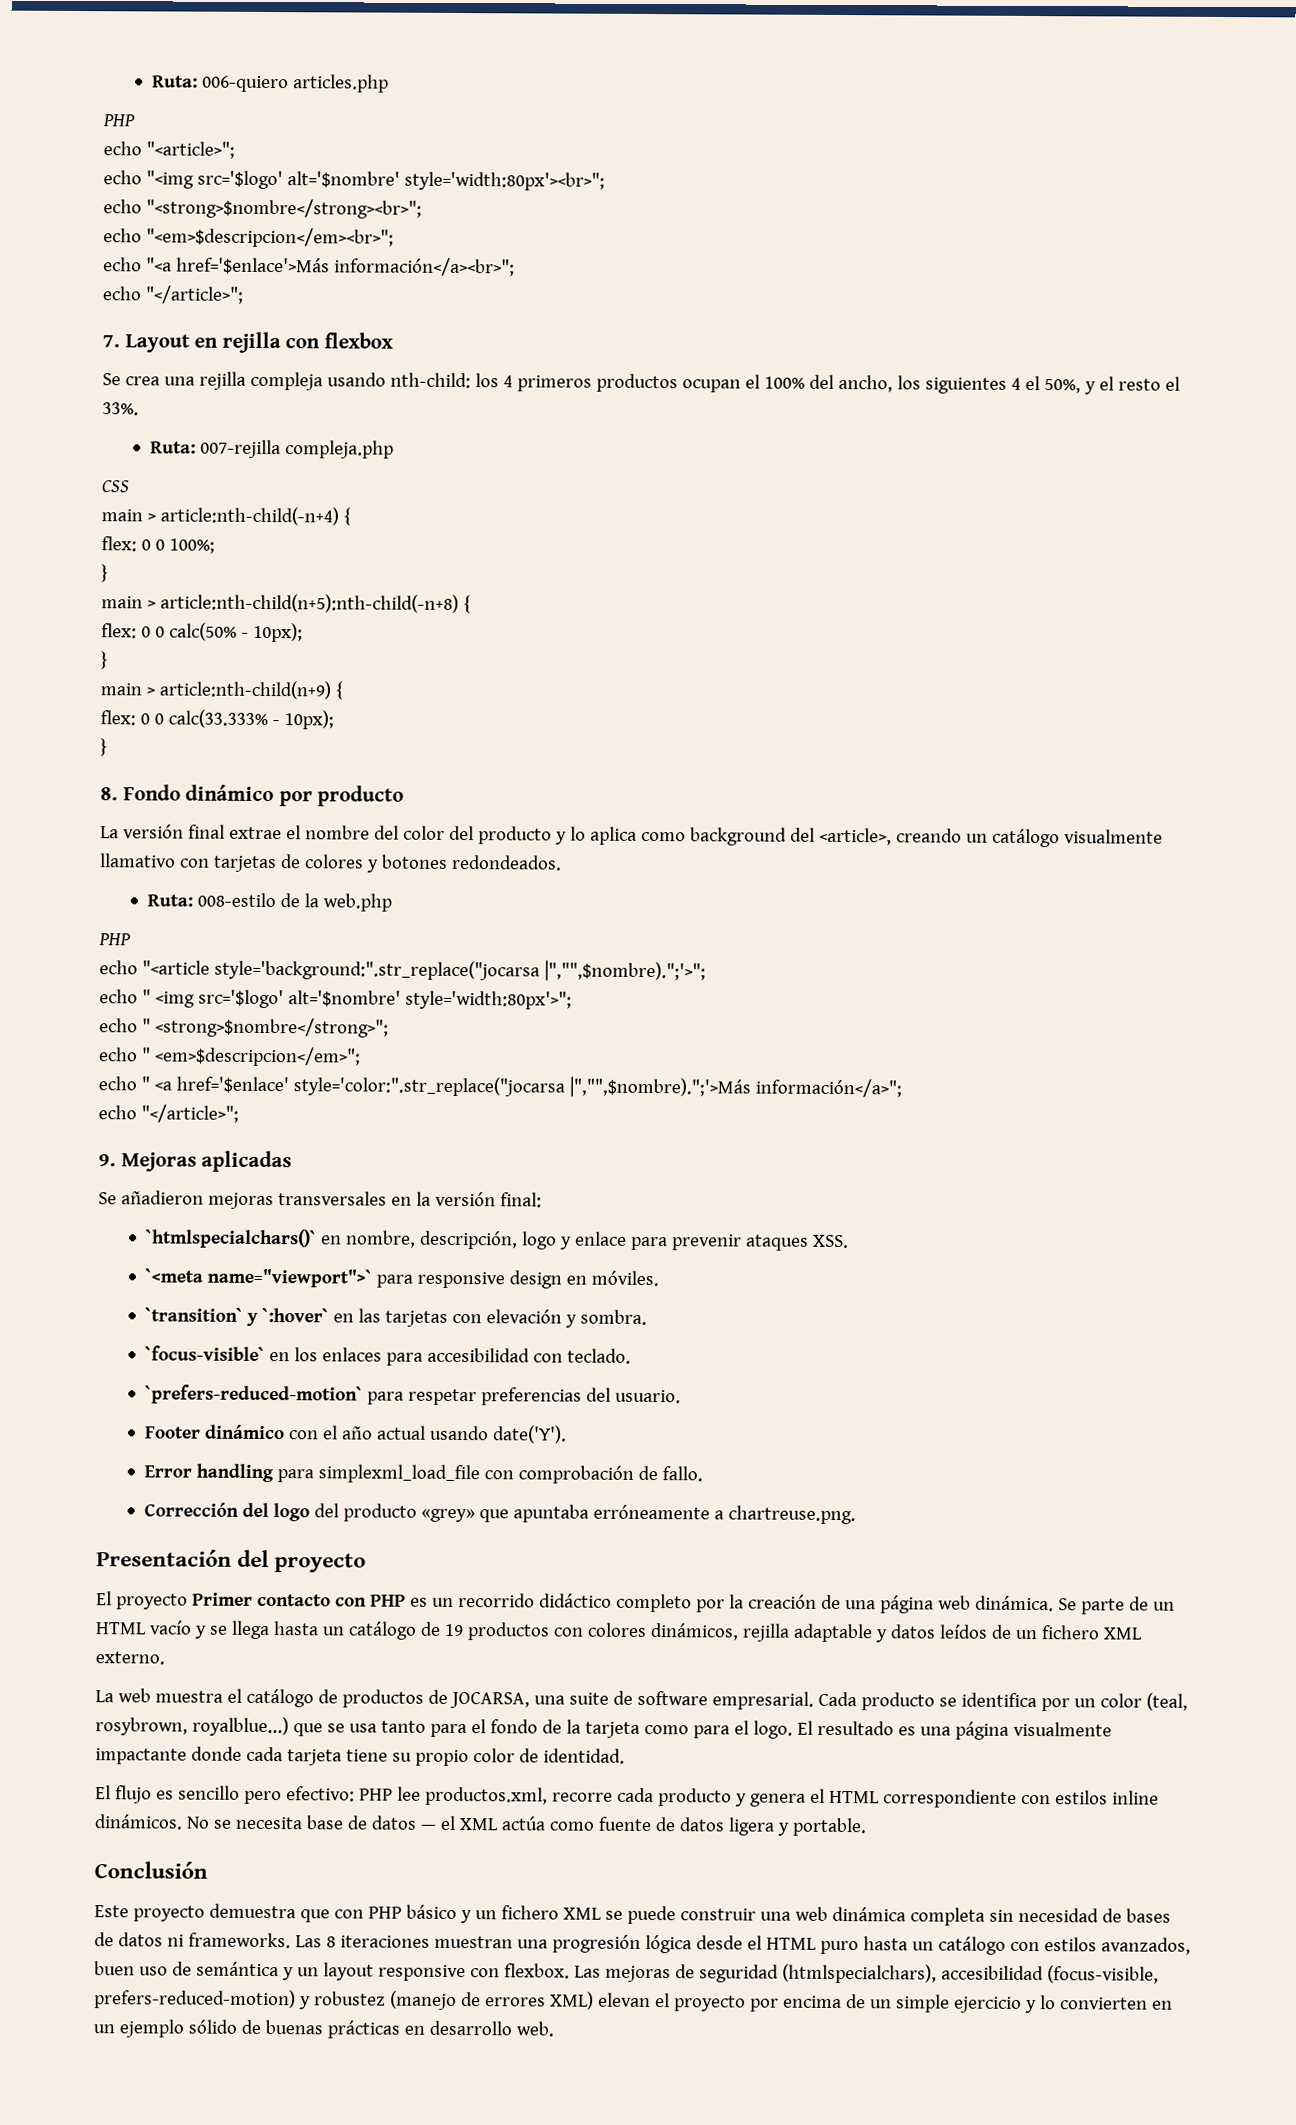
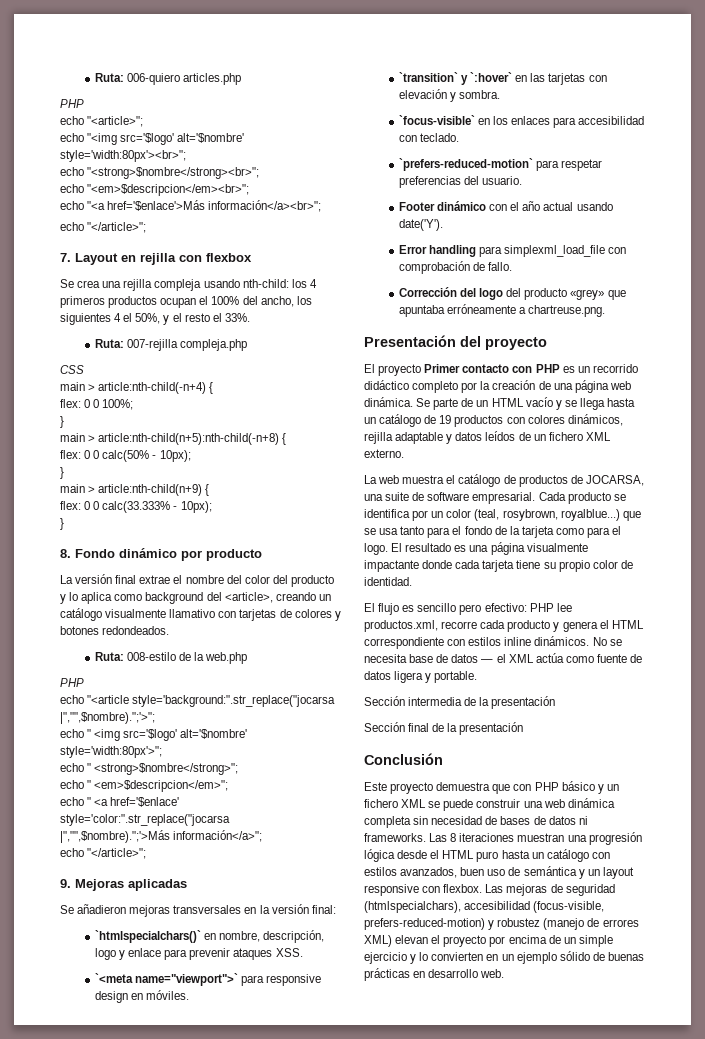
+ Sección intermedia de la presentación
+ Sección final de la presentación

